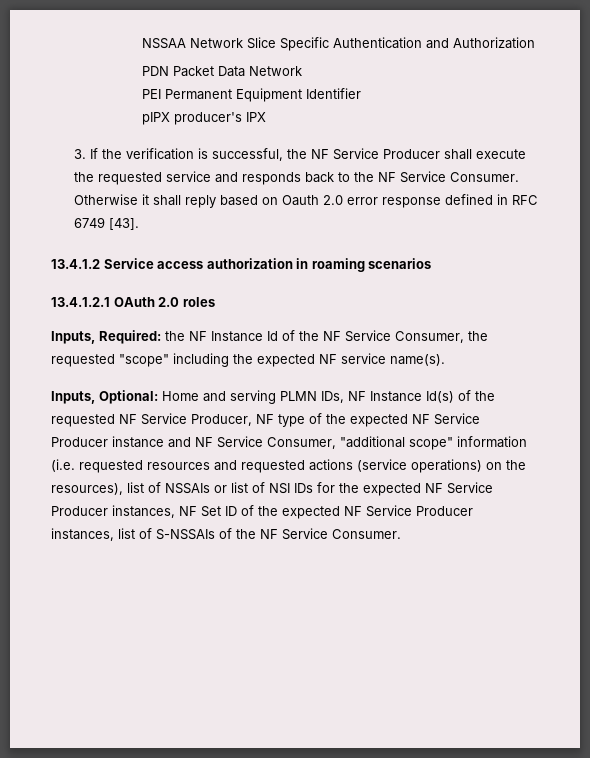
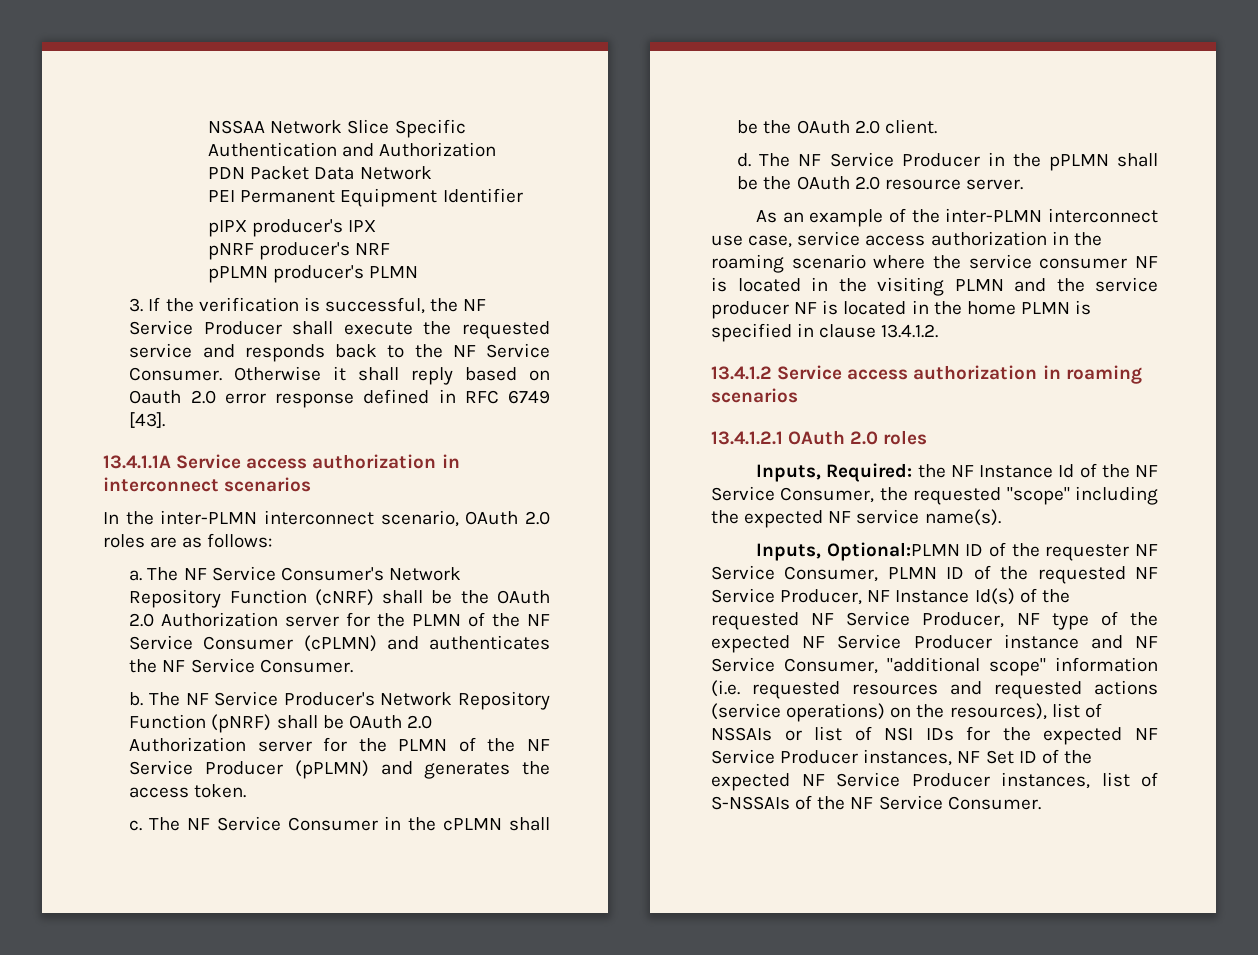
+ pNRF producer's NRF
+ pPLMN producer's PLMN
+ 13.4.1.1A Service access authorization in interconnect scenarios
+ In the inter-PLMN interconnect scenario, OAuth 2.0 roles are as follows:
+ a. The NF Service Consumer's Network Repository Function (cNRF) shall be the OAuth 2.0 Authorization server for the PLMN of the NF Service Consumer (cPLMN) and authenticates the NF Service Consumer.
+ b. The NF Service Producer's Network Repository Function (pNRF) shall be OAuth 2.0 Authorization server for the PLMN of the NF Service Producer (pPLMN) and generates the access token.
+ c. The NF Service Consumer in the cPLMN shall be the OAuth 2.0 client.
+ d. The NF Service Producer in the pPLMN shall be the OAuth 2.0 resource server.
+ As an example of the inter-PLMN interconnect use case, service access authorization in the roaming scenario where the service consumer NF is located in the visiting PLMN and the service producer NF is located in the home PLMN is specified in clause 13.4.1.2.
- Inputs, Optional: Home and serving PLMN IDs, NF Instance Id(s) of the requested NF Service Producer, NF type of the expected NF Service Producer instance and NF Service Consumer, "additional scope" information (i.e. requested resources and requested actions (service operations) on the resources), list of NSSAIs or list of NSI IDs for the expected NF Service Producer instances, NF Set ID of the expected NF Service Producer instances, list of S-NSSAIs of the NF Service Consumer.
+ Inputs, Optional:PLMN ID of the requester NF Service Consumer, PLMN ID of the requested NF Service Producer, NF Instance Id(s) of the requested NF Service Producer, NF type of the expected NF Service Producer instance and NF Service Consumer, "additional scope" information (i.e. requested resources and requested actions (service operations) on the resources), list of NSSAIs or list of NSI IDs for the expected NF Service Producer instances, NF Set ID of the expected NF Service Producer instances, list of S-NSSAIs of the NF Service Consumer.

